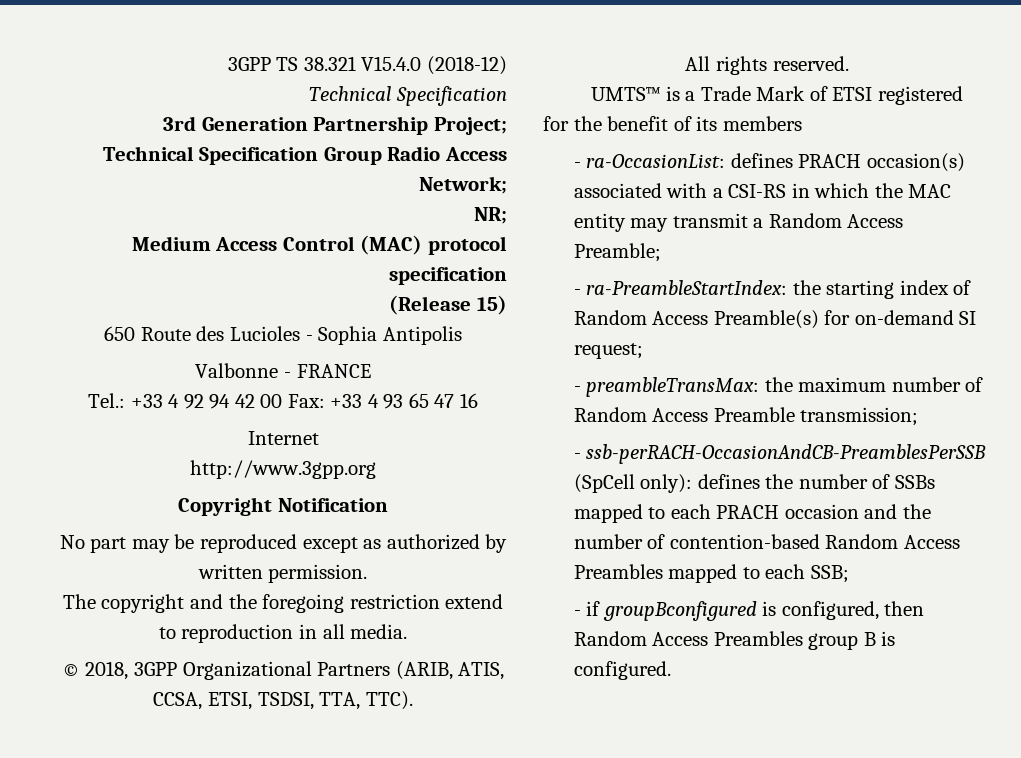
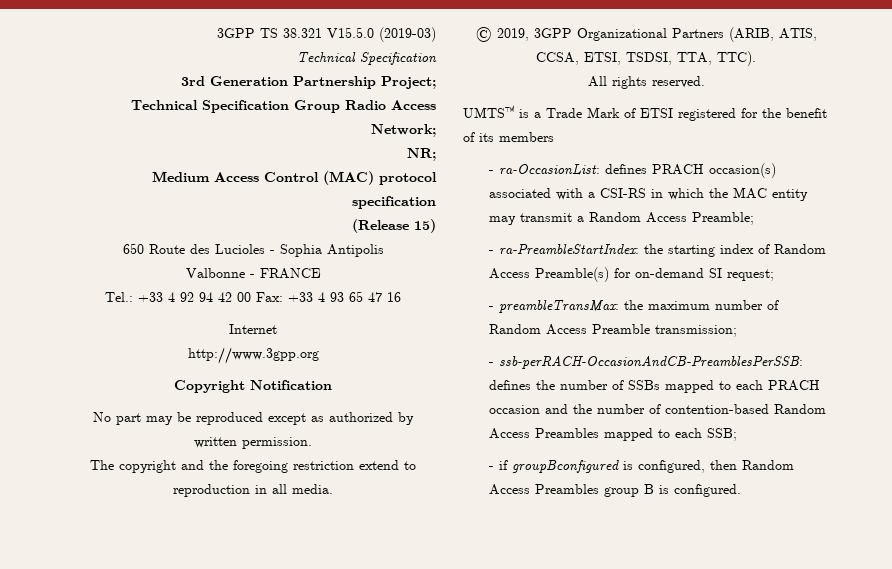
- 3GPP TS 38.321 V15.4.0 (2018-12)
+ 3GPP TS 38.321 V15.5.0 (2019-03)
- © 2018, 3GPP Organizational Partners (ARIB, ATIS, CCSA, ETSI, TSDSI, TTA, TTC).
+ © 2019, 3GPP Organizational Partners (ARIB, ATIS, CCSA, ETSI, TSDSI, TTA, TTC).
- - ssb-perRACH-OccasionAndCB-PreamblesPerSSB (SpCell only): defines the number of SSBs mapped to each PRACH occasion and the number of contention-based Random Access Preambles mapped to each SSB;
+ - ssb-perRACH-OccasionAndCB-PreamblesPerSSB: defines the number of SSBs mapped to each PRACH occasion and the number of contention-based Random Access Preambles mapped to each SSB;

